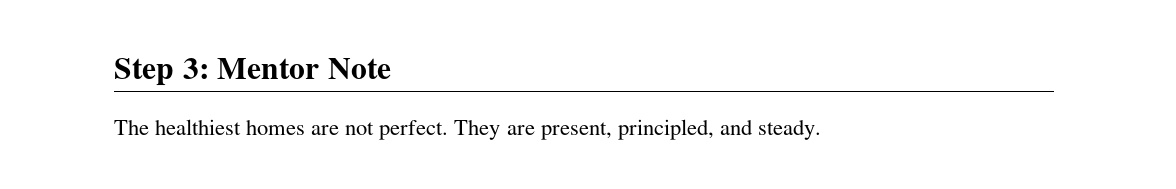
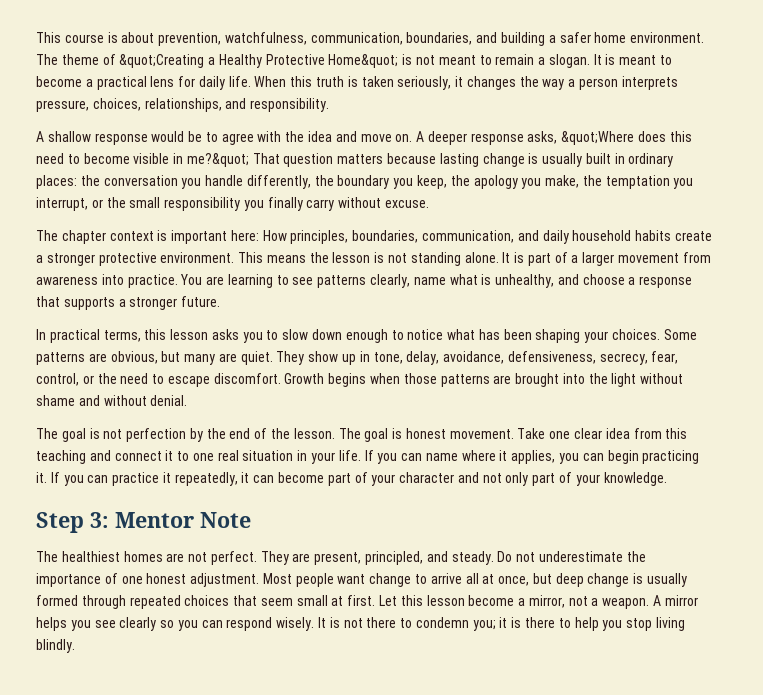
+ This course is about prevention, watchfulness, communication, boundaries, and building a safer home environment. The theme of &quot;Creating a Healthy Protective Home&quot; is not meant to remain a slogan. It is meant to become a practical lens for daily life. When this truth is taken seriously, it changes the way a person interprets pressure, choices, relationships, and responsibility.
+ A shallow response would be to agree with the idea and move on. A deeper response asks, &quot;Where does this need to become visible in me?&quot; That question matters because lasting change is usually built in ordinary places: the conversation you handle differently, the boundary you keep, the apology you make, the temptation you interrupt, or the small responsibility you finally carry without excuse.
+ The chapter context is important here: How principles, boundaries, communication, and daily household habits create a stronger protective environment. This means the lesson is not standing alone. It is part of a larger movement from awareness into practice. You are learning to see patterns clearly, name what is unhealthy, and choose a response that supports a stronger future.
+ In practical terms, this lesson asks you to slow down enough to notice what has been shaping your choices. Some patterns are obvious, but many are quiet. They show up in tone, delay, avoidance, defensiveness, secrecy, fear, control, or the need to escape discomfort. Growth begins when those patterns are brought into the light without shame and without denial.
+ The goal is not perfection by the end of the lesson. The goal is honest movement. Take one clear idea from this teaching and connect it to one real situation in your life. If you can name where it applies, you can begin practicing it. If you can practice it repeatedly, it can become part of your character and not only part of your knowledge.
+ Do not underestimate the importance of one honest adjustment. Most people want change to arrive all at once, but deep change is usually formed through repeated choices that seem small at first. Let this lesson become a mirror, not a weapon. A mirror helps you see clearly so you can respond wisely. It is not there to condemn you; it is there to help you stop living blindly.

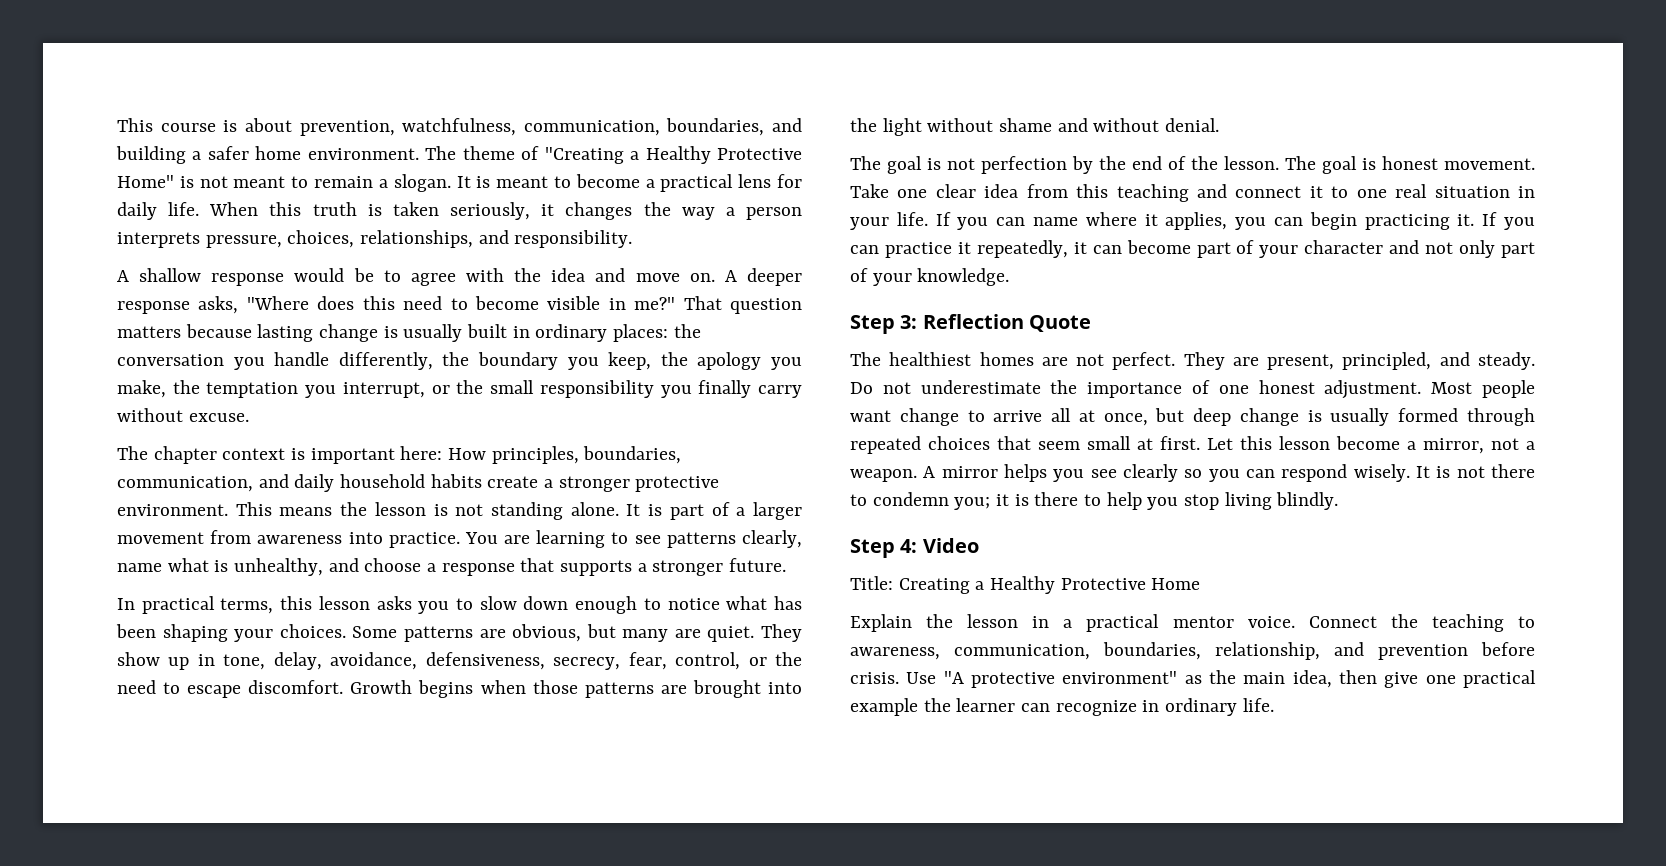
- The theme of &quot;Creating a Healthy Protective Home&quot; is not meant to remain a slogan.
+ The theme of "Creating a Healthy Protective Home" is not meant to remain a slogan.
- A deeper response asks, &quot;Where does this need to become visible in me?&quot; That question matters because lasting change is usually built in ordinary places: the conversation you handle differently, the boundary you keep, the apology you make, the temptation you interrupt, or the small responsibility you finally carry without excuse.
+ A deeper response asks, "Where does this need to become visible in me?" That question matters because lasting change is usually built in ordinary places: the conversation you handle differently, the boundary you keep, the apology you make, the temptation you interrupt, or the small responsibility you finally carry without excuse.
- Step 3: Mentor Note
+ Step 3: Reflection Quote
+ Step 4: Video
+ Title: Creating a Healthy Protective Home
+ Explain the lesson in a practical mentor voice. Connect the teaching to awareness, communication, boundaries, relationship, and prevention before crisis. Use "A protective environment" as the main idea, then give one practical example the learner can recognize in ordinary life.

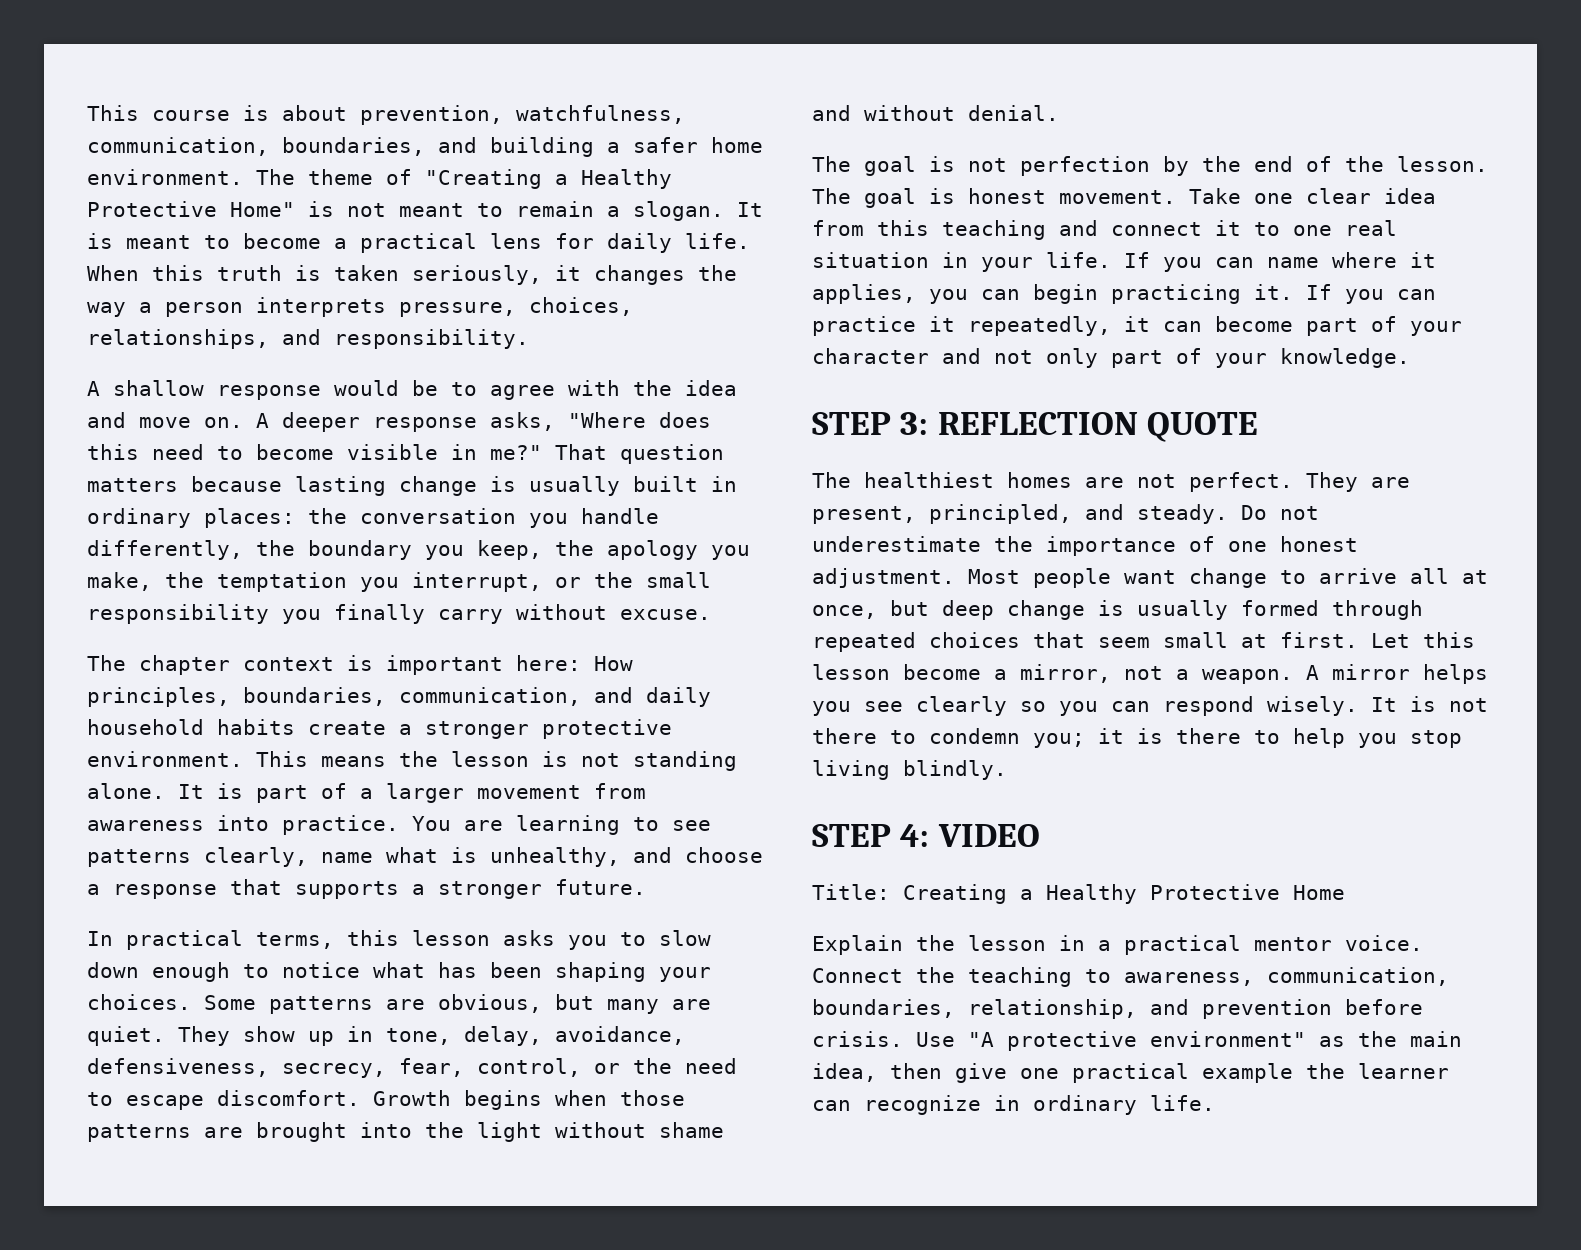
- Step 3: Reflection Quote
+ STEP 3: REFLECTION QUOTE
- Step 4: Video
+ STEP 4: VIDEO

